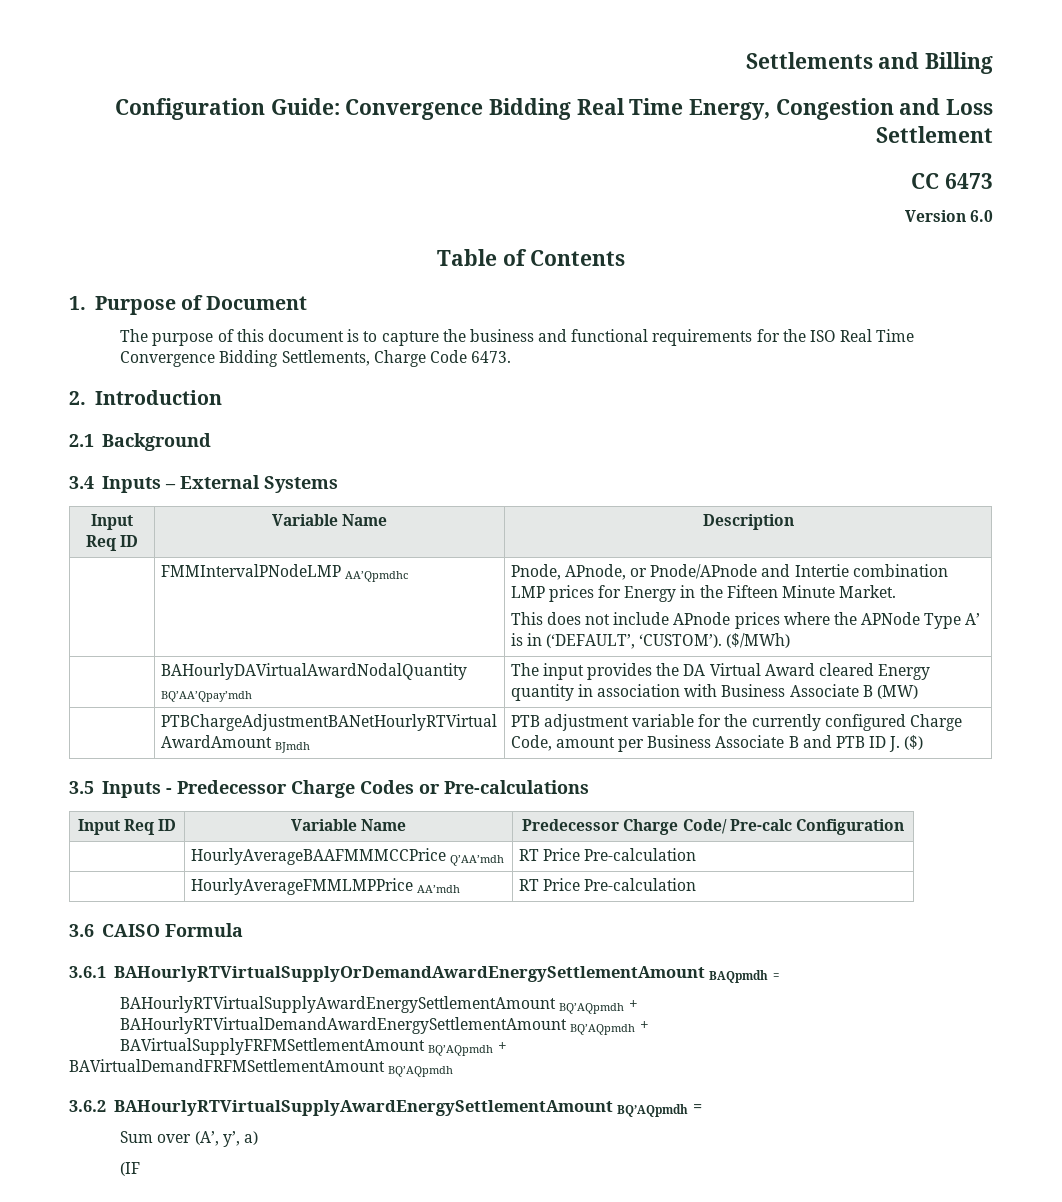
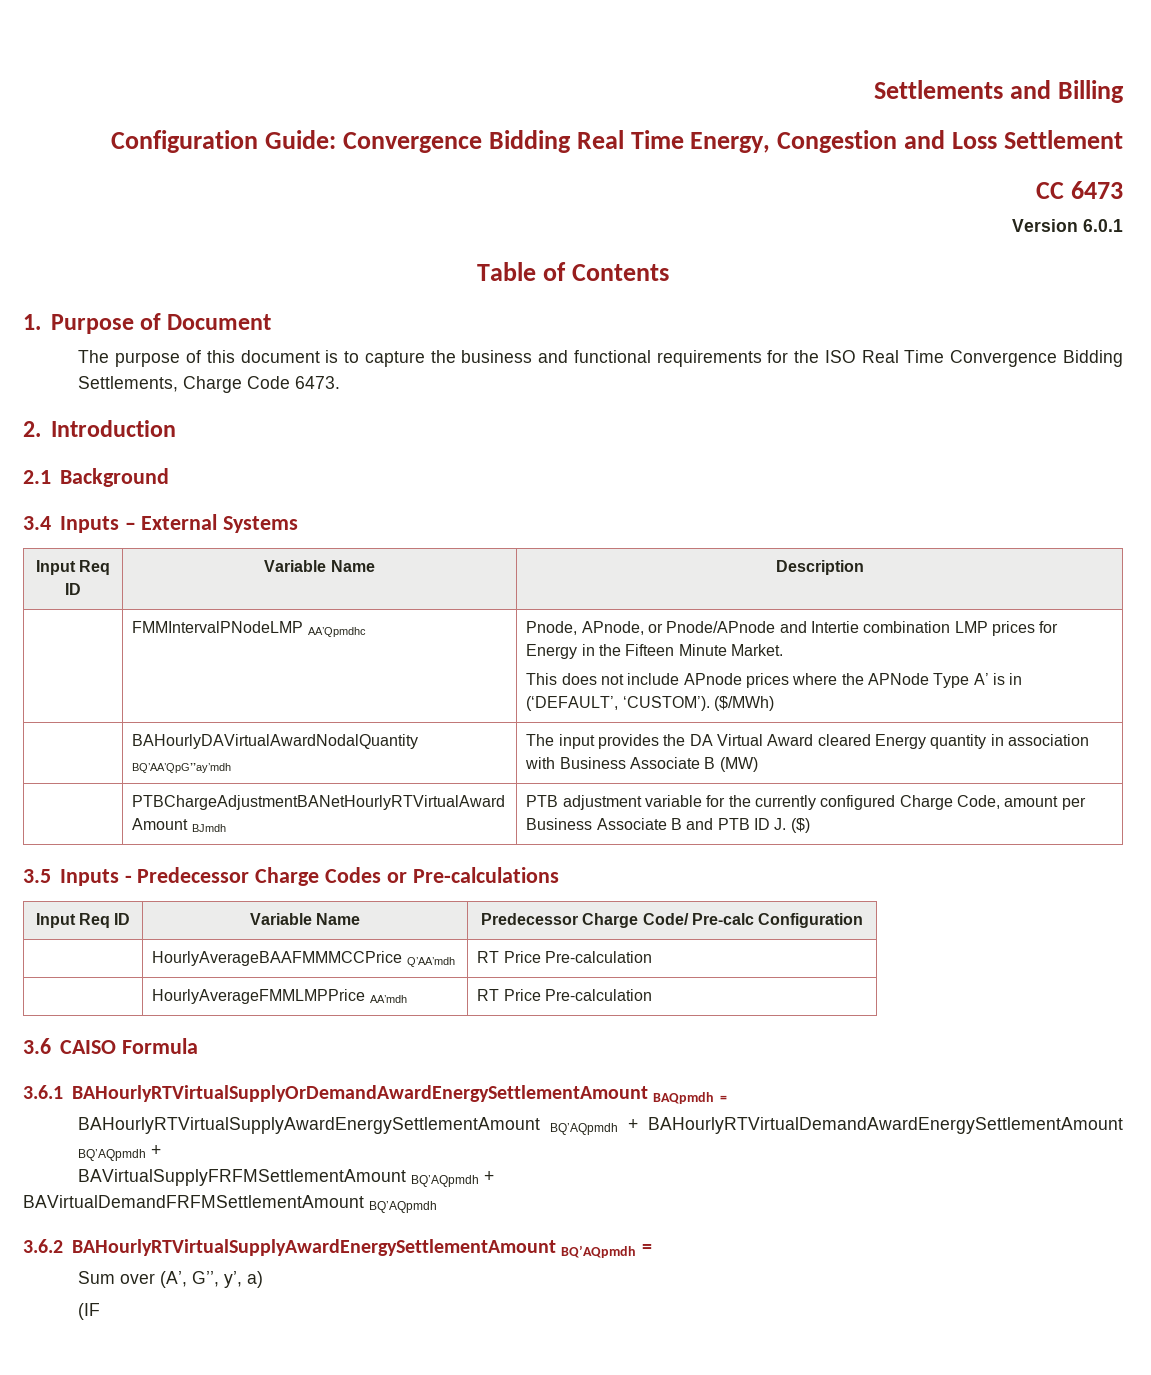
- Version 6.0
+ Version 6.0.1
- | BAHourlyDAVirtualAwardNodalQuantity BQ’AA’Qpay’mdh | The input provides the DA Virtual Award cleared Energy quantity in association with Business Associate B (MW)
+ | BAHourlyDAVirtualAwardNodalQuantity BQ’AA’QpG’’ay’mdh | The input provides the DA Virtual Award cleared Energy quantity in association with Business Associate B (MW)
- Sum over (A’, y’, a)
+ Sum over (A’, G’’, y’, a)

